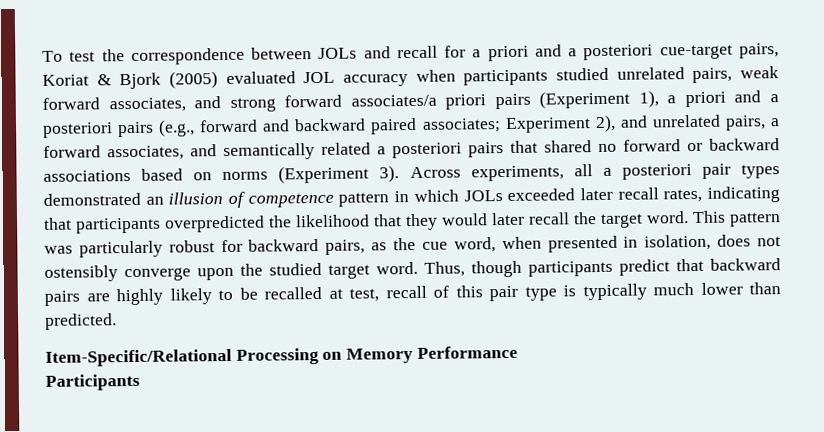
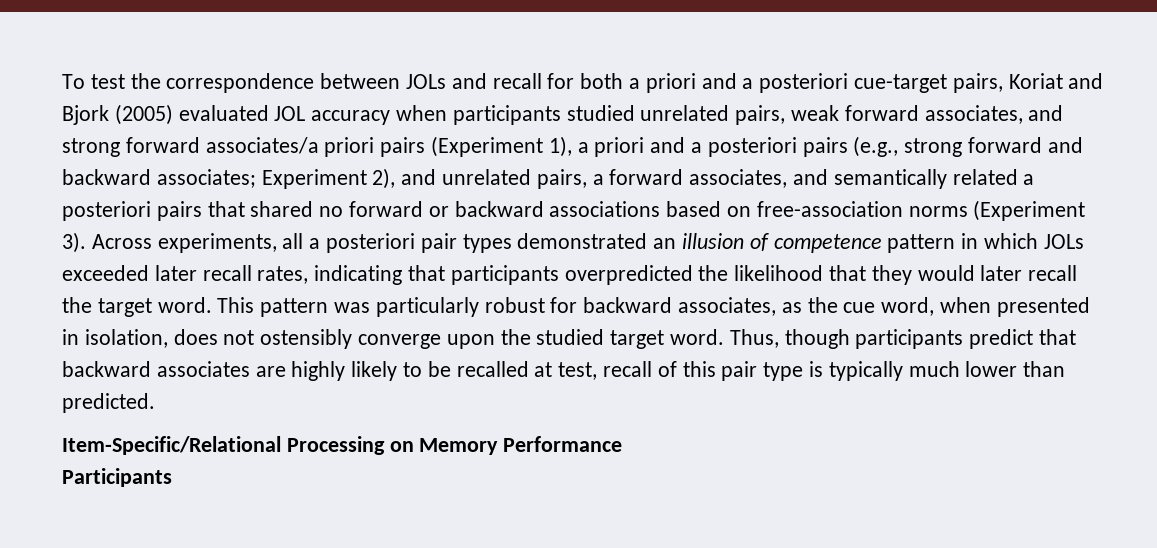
- To test the correspondence between JOLs and recall for a priori and a posteriori cue-target pairs, Koriat & Bjork (2005) evaluated JOL accuracy when participants studied unrelated pairs, weak forward associates, and strong forward associates/a priori pairs (Experiment 1), a priori and a posteriori pairs (e.g., forward and backward paired associates;
+ To test the correspondence between JOLs and recall for both a priori and a posteriori cue-target pairs, Koriat and Bjork (2005) evaluated JOL accuracy when participants studied unrelated pairs, weak forward associates, and strong forward associates/a priori pairs (Experiment 1), a priori and a posteriori pairs (e.g., strong forward and backward associates;
- Experiment 2), and unrelated pairs, a forward associates, and semantically related a posteriori pairs that shared no forward or backward associations based on norms (Experiment 3).
+ Experiment 2), and unrelated pairs, a forward associates, and semantically related a posteriori pairs that shared no forward or backward associations based on free-association norms (Experiment 3).
- This pattern was particularly robust for backward pairs, as the cue word, when presented in isolation, does not ostensibly converge upon the studied target word.
+ This pattern was particularly robust for backward associates, as the cue word, when presented in isolation, does not ostensibly converge upon the studied target word.
- Thus, though participants predict that backward pairs are highly likely to be recalled at test, recall of this pair type is typically much lower than predicted.
+ Thus, though participants predict that backward associates are highly likely to be recalled at test, recall of this pair type is typically much lower than predicted.

